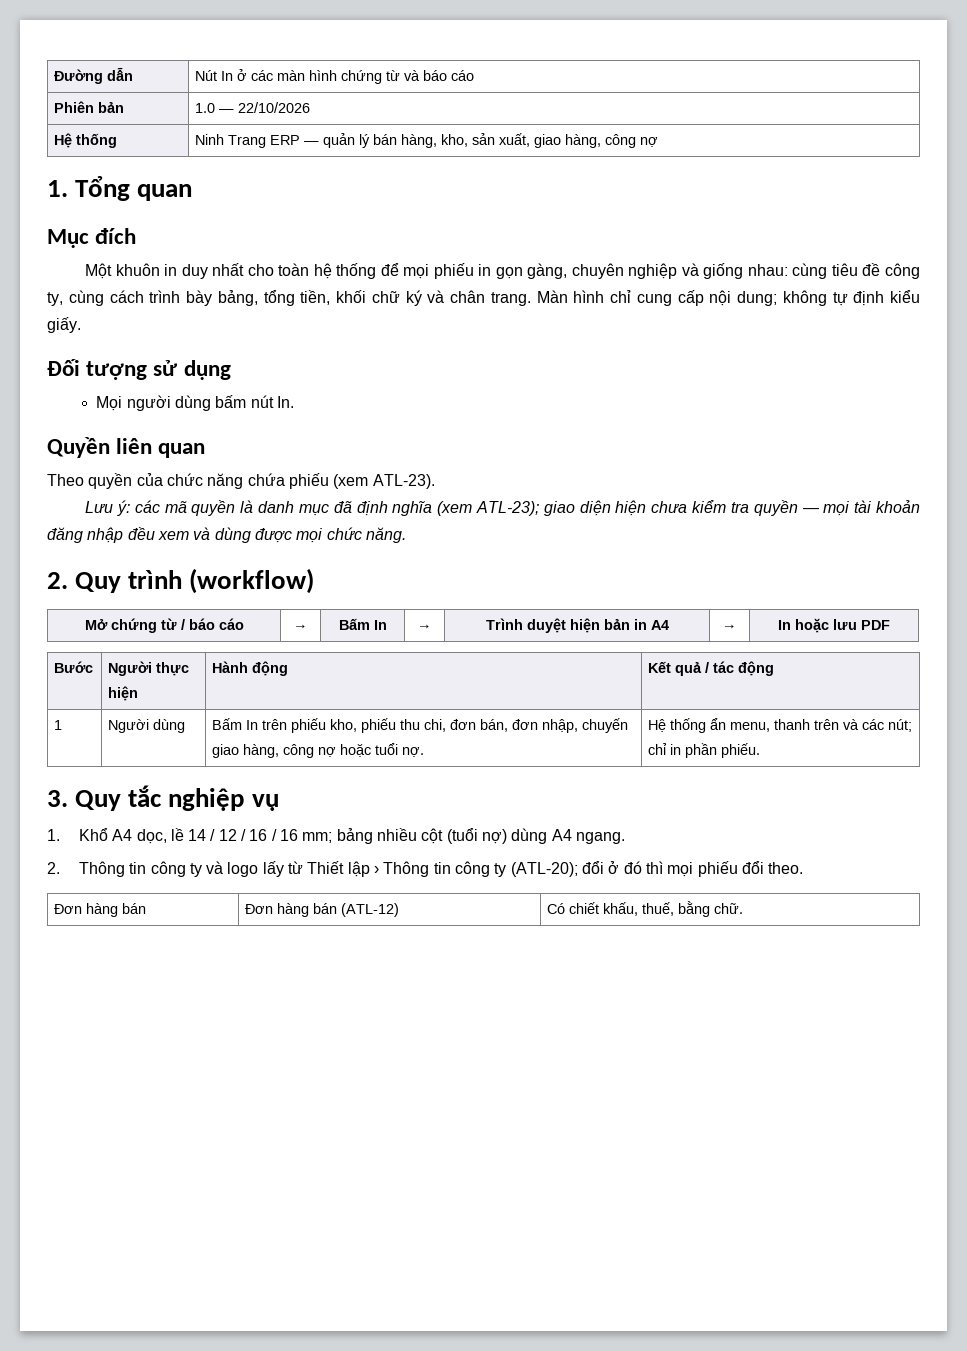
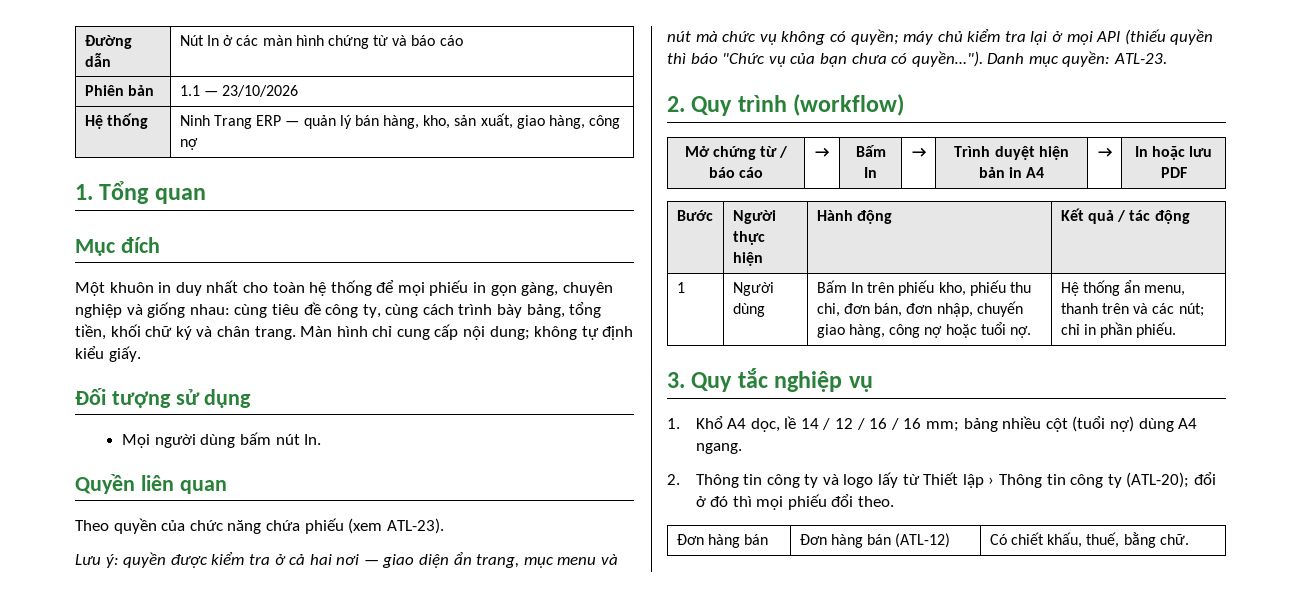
- Phiên bản | 1.0 — 22/10/2026
+ Phiên bản | 1.1 — 23/10/2026
- Lưu ý: các mã quyền là danh mục đã định nghĩa (xem ATL-23); giao diện hiện chưa kiểm tra quyền — mọi tài khoản đăng nhập đều xem và dùng được mọi chức năng.
+ Lưu ý: quyền được kiểm tra ở cả hai nơi — giao diện ẩn trang, mục menu và nút mà chức vụ không có quyền; máy chủ kiểm tra lại ở mọi API (thiếu quyền thì báo "Chức vụ của bạn chưa có quyền…"). Danh mục quyền: ATL-23.

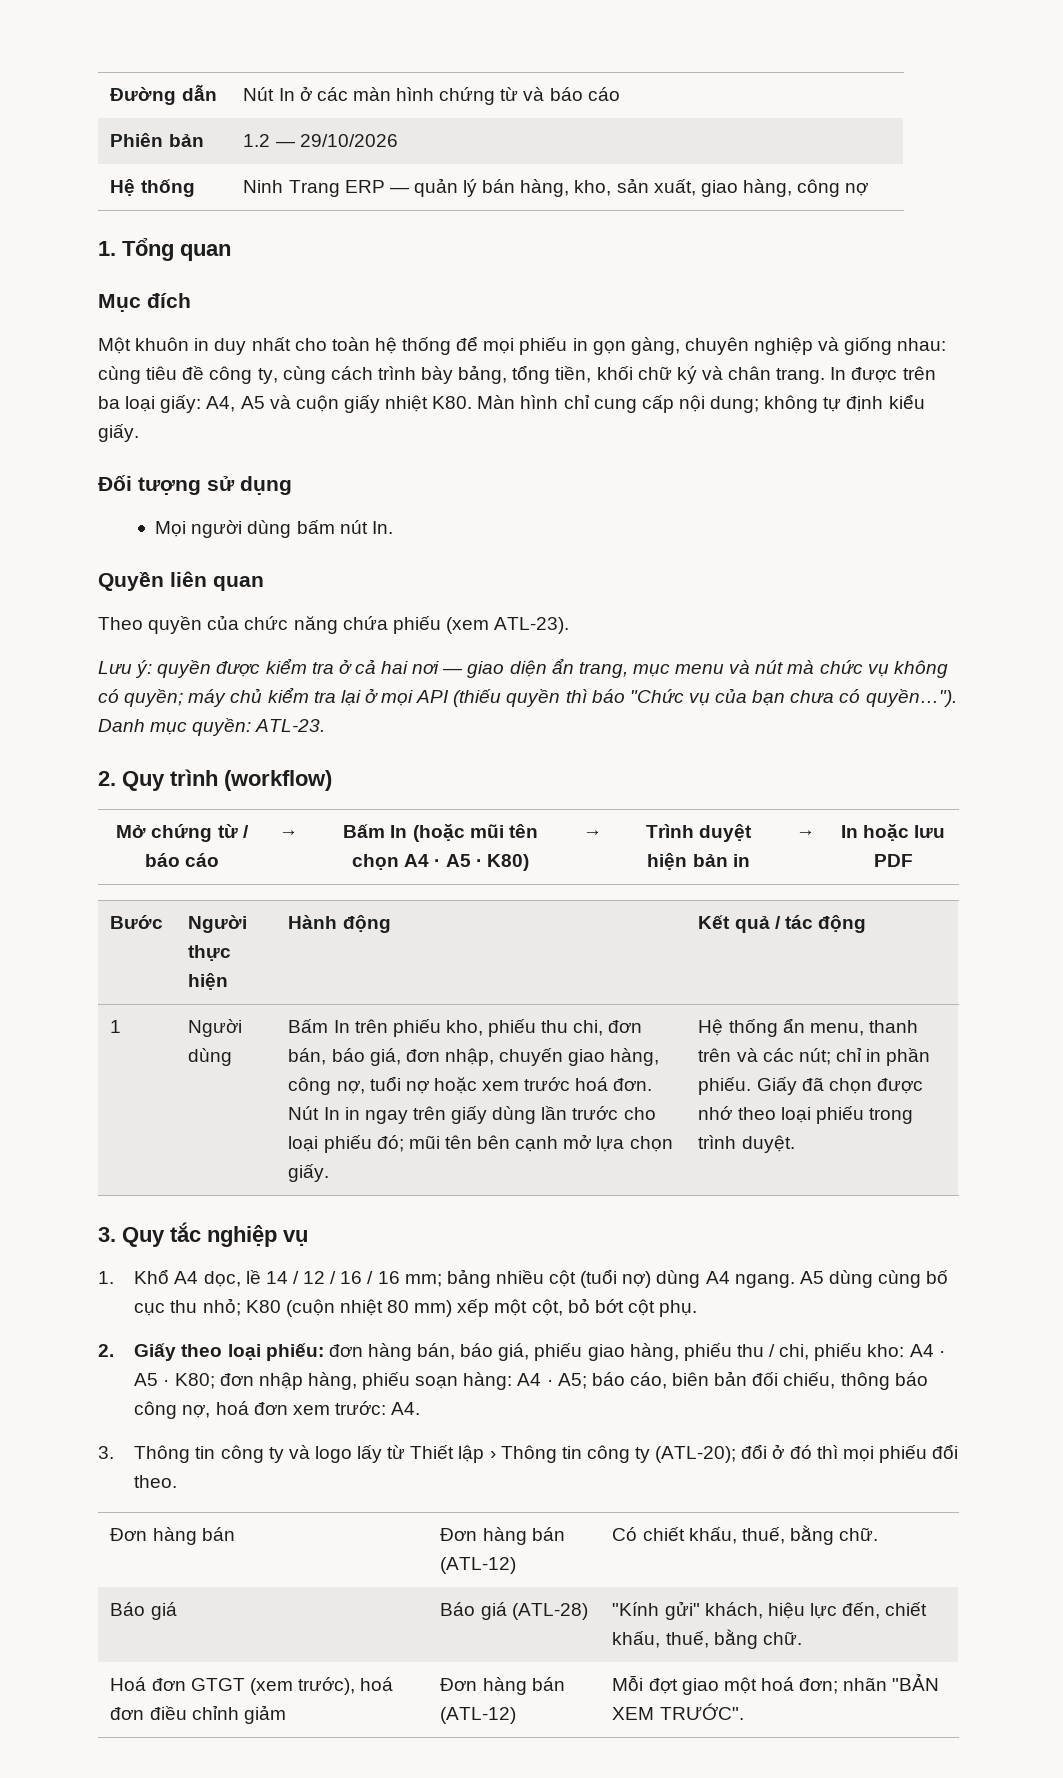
- Phiên bản | 1.1 — 23/10/2026
+ Phiên bản | 1.2 — 29/10/2026
- Màn hình chỉ cung cấp nội dung; không tự định kiểu giấy.
+ In được trên ba loại giấy: A4, A5 và cuộn giấy nhiệt K80. Màn hình chỉ cung cấp nội dung; không tự định kiểu giấy.
- Mở chứng từ / báo cáo | → | Bấm In | → | Trình duyệt hiện bản in A4 | → | In hoặc lưu PDF
+ Mở chứng từ / báo cáo | → | Bấm In (hoặc mũi tên chọn A4 · A5 · K80) | → | Trình duyệt hiện bản in | → | In hoặc lưu PDF
- Bấm In trên phiếu kho, phiếu thu chi, đơn bán, đơn nhập, chuyến giao hàng, công nợ hoặc tuổi nợ.
+ Bấm In trên phiếu kho, phiếu thu chi, đơn bán, báo giá, đơn nhập, chuyến giao hàng, công nợ, tuổi nợ hoặc xem trước hoá đơn. Nút In in ngay trên giấy dùng lần trước cho loại phiếu đó; mũi tên bên cạnh mở lựa chọn giấy.
+ Giấy đã chọn được nhớ theo loại phiếu trong trình duyệt.
- 1. Khổ A4 dọc, lề 14 / 12 / 16 / 16 mm; bảng nhiều cột (tuổi nợ) dùng A4 ngang.
- 2. Thông tin công ty và logo lấy từ Thiết lập › Thông tin công ty (ATL-20); đổi ở đó thì mọi phiếu đổi theo.
+ 1. Khổ A4 dọc, lề 14 / 12 / 16 / 16 mm; bảng nhiều cột (tuổi nợ) dùng A4 ngang. A5 dùng cùng bố cục thu nhỏ; K80 (cuộn nhiệt 80 mm) xếp một cột, bỏ bớt cột phụ.
+ 2. Giấy theo loại phiếu: đơn hàng bán, báo giá, phiếu giao hàng, phiếu thu / chi, phiếu kho: A4 · A5 · K80; đơn nhập hàng, phiếu soạn hàng: A4 · A5; báo cáo, biên bản đối chiếu, thông báo công nợ, hoá đơn xem trước: A4.
+ 3. Thông tin công ty và logo lấy từ Thiết lập › Thông tin công ty (ATL-20); đổi ở đó thì mọi phiếu đổi theo.
+ Báo giá | Báo giá (ATL-28) | "Kính gửi" khách, hiệu lực đến, chiết khấu, thuế, bằng chữ.
+ Hoá đơn GTGT (xem trước), hoá đơn điều chỉnh giảm | Đơn hàng bán (ATL-12) | Mỗi đợt giao một hoá đơn; nhãn "BẢN XEM TRƯỚC".

